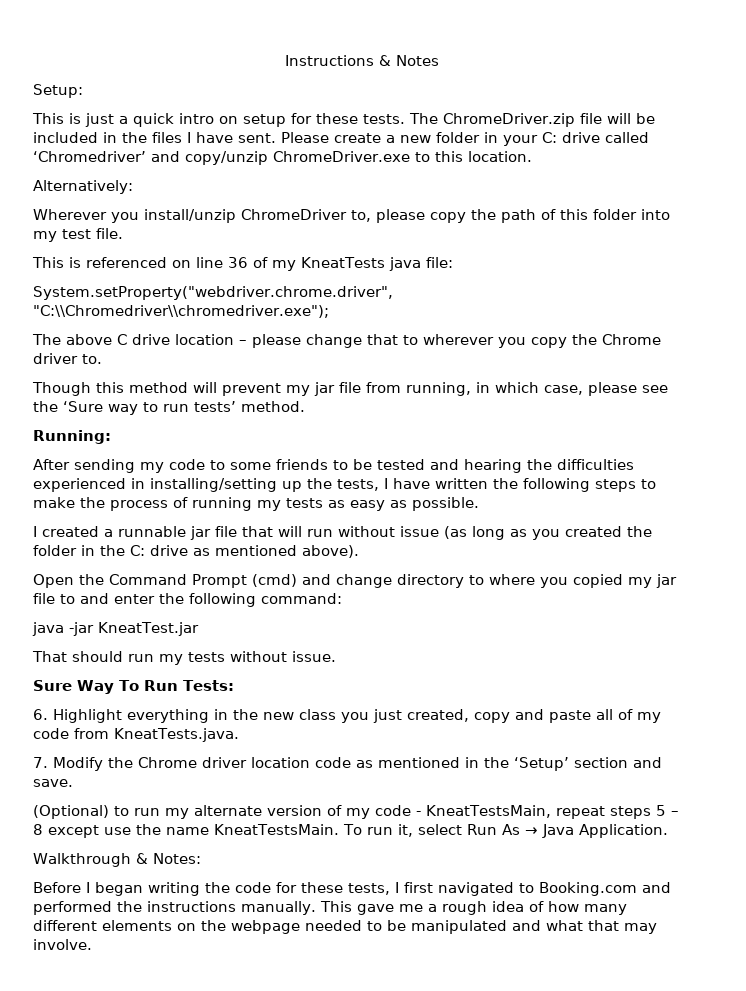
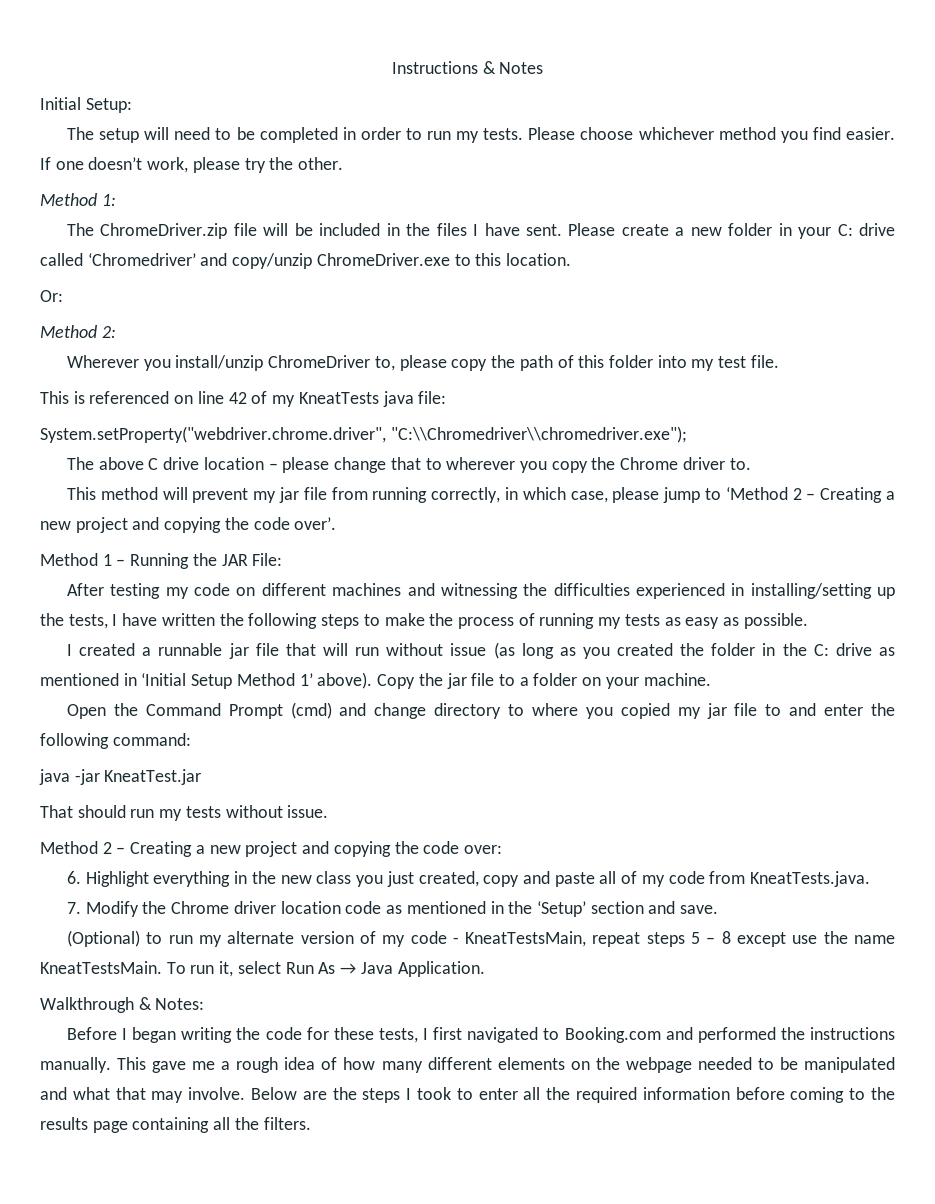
- Setup:
+ Initial Setup:
- This is just a quick intro on setup for these tests. The ChromeDriver.zip file will be included in the files I have sent.
+ The setup will need to be completed in order to run my tests. Please choose whichever method you find easier. If one doesn’t work, please try the other.
+ Method 1:
+ The ChromeDriver.zip file will be included in the files I have sent.
- Alternatively:
+ Or:
+ Method 2:
- This is referenced on line 36 of my KneatTests java file:
+ This is referenced on line 42 of my KneatTests java file:
- Though this method will prevent my jar file from running, in which case, please see the ‘Sure way to run tests’ method.
- Running:
+ This method will prevent my jar file from running correctly, in which case, please jump to ‘Method 2 – Creating a new project and copying the code over’.
+ Method 1 – Running the JAR File:
- After sending my code to some friends to be tested and hearing the difficulties experienced in installing/setting up the tests, I have written the following steps to make the process of running my tests as easy as possible.
+ After testing my code on different machines and witnessing the difficulties experienced in installing/setting up the tests, I have written the following steps to make the process of running my tests as easy as possible.
- I created a runnable jar file that will run without issue (as long as you created the folder in the C: drive as mentioned above).
+ I created a runnable jar file that will run without issue (as long as you created the folder in the C: drive as mentioned in ‘Initial Setup Method 1’ above). Copy the jar file to a folder on your machine.
- Sure Way To Run Tests:
+ Method 2 – Creating a new project and copying the code over:
+ Below are the steps I took to enter all the required information before coming to the results page containing all the filters.

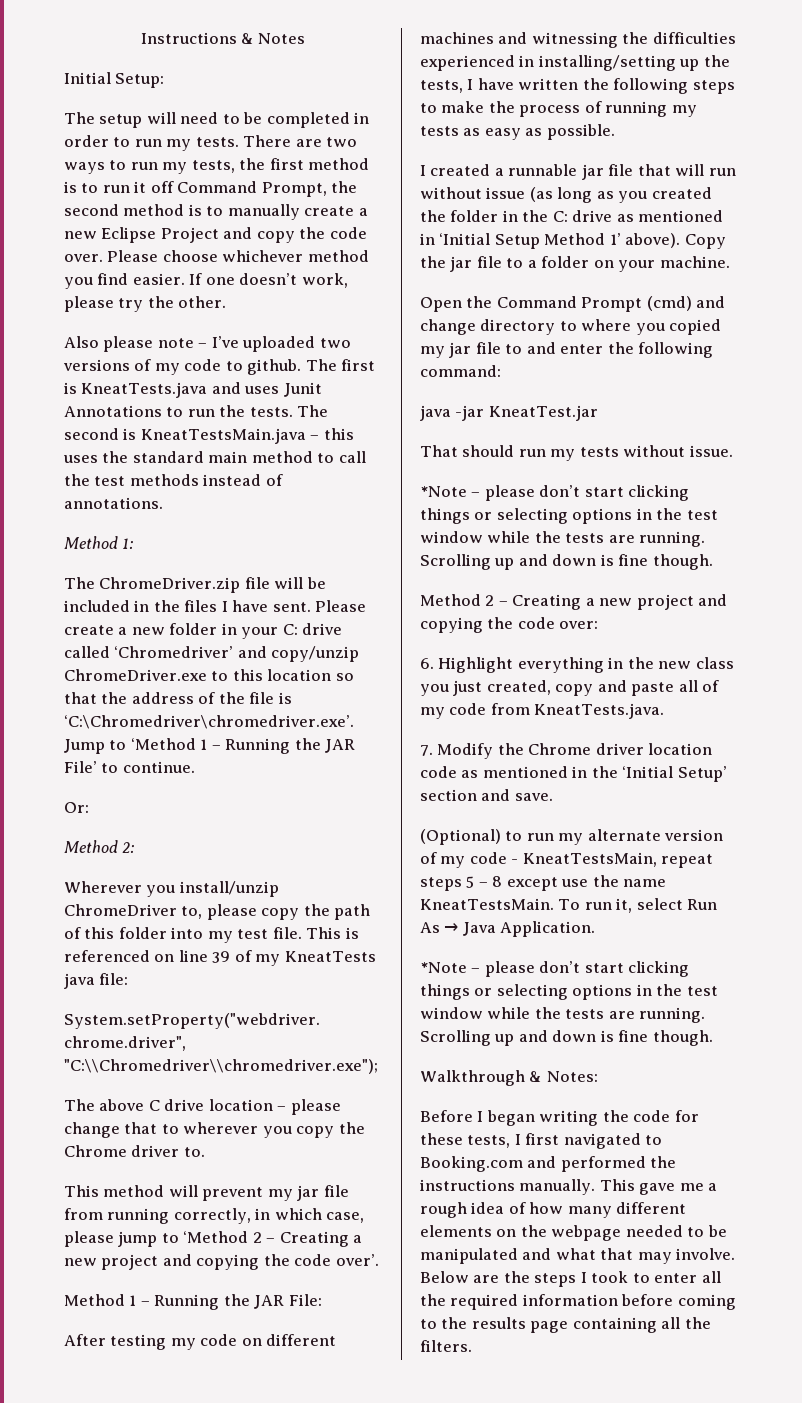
+ There are two ways to run my tests, the first method is to run it off Command Prompt, the second method is to manually create a new Eclipse Project and copy the code over.
+ Also please note – I’ve uploaded two versions of my code to github. The first is KneatTests.java and uses Junit Annotations to run the tests. The second is KneatTestsMain.java – this uses the standard main method to call the test methods instead of annotations.
- Please create a new folder in your C: drive called ‘Chromedriver’ and copy/unzip ChromeDriver.exe to this location.
+ Please create a new folder in your C: drive called ‘Chromedriver’ and copy/unzip ChromeDriver.exe to this location so that the address of the file is ‘C:\Chromedriver\chromedriver.exe’. Jump to ‘Method 1 – Running the JAR File’ to continue.
- Wherever you install/unzip ChromeDriver to, please copy the path of this folder into my test file.
- This is referenced on line 42 of my KneatTests java file:
+ Wherever you install/unzip ChromeDriver to, please copy the path of this folder into my test file. This is referenced on line 39 of my KneatTests java file:
  That should run my tests without issue.
+ *Note – please don’t start clicking things or selecting options in the test window while the tests are running. Scrolling up and down is fine though.
- 7. Modify the Chrome driver location code as mentioned in the ‘Setup’ section and save.
+ 7. Modify the Chrome driver location code as mentioned in the ‘Initial Setup’ section and save.
  To run it, select Run As → Java Application.
+ *Note – please don’t start clicking things or selecting options in the test window while the tests are running. Scrolling up and down is fine though.

